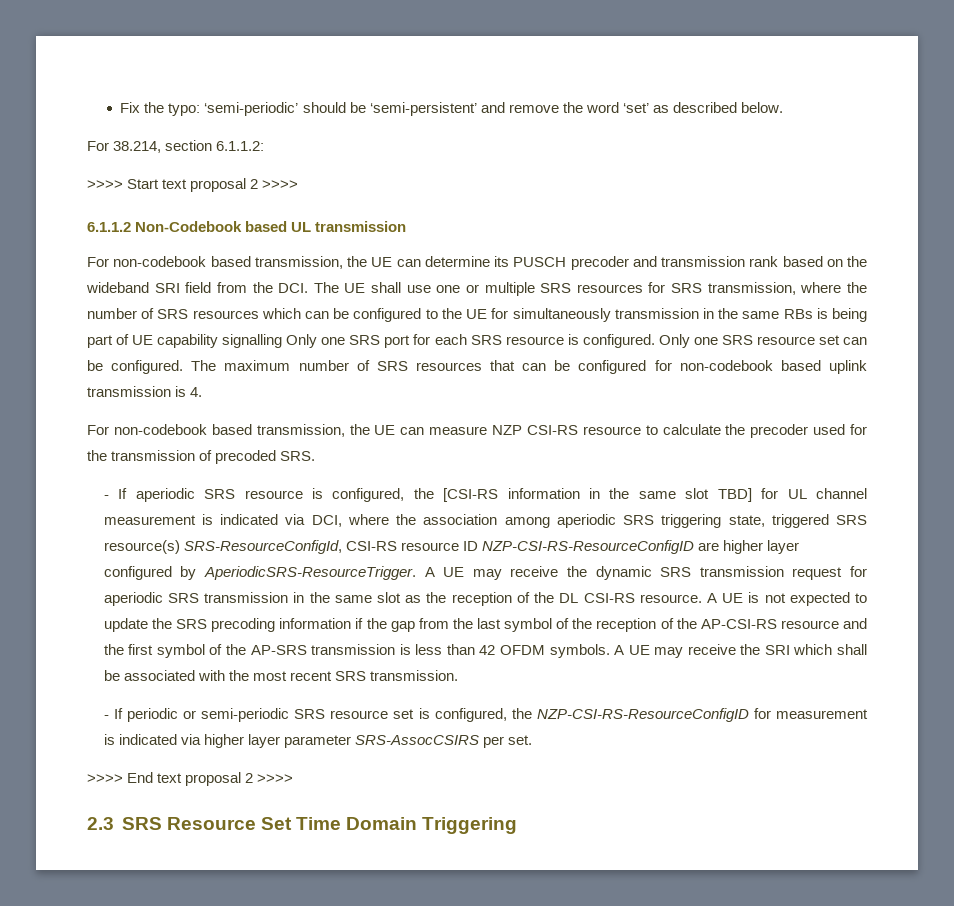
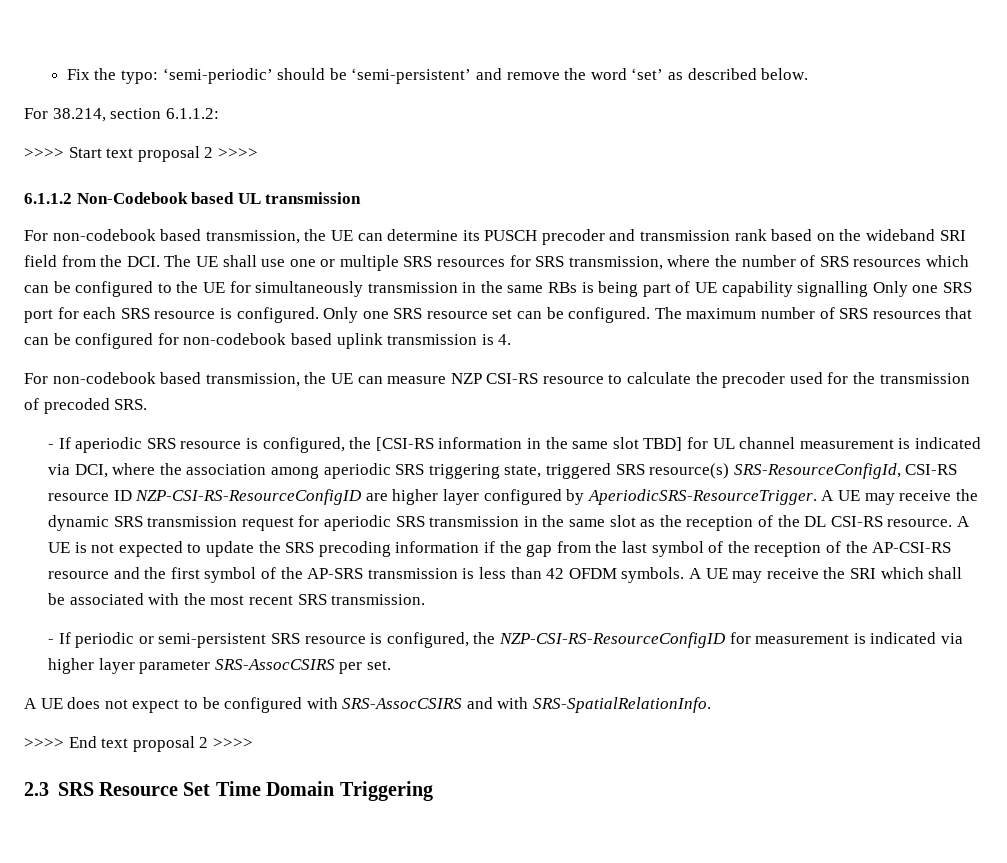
- - If periodic or semi-periodic SRS resource set is configured, the NZP-CSI-RS-ResourceConfigID for measurement is indicated via higher layer parameter SRS-AssocCSIRS per set.
+ - If periodic or semi-persistent SRS resource is configured, the NZP-CSI-RS-ResourceConfigID for measurement is indicated via higher layer parameter SRS-AssocCSIRS per set.
+ A UE does not expect to be configured with SRS-AssocCSIRS and with SRS-SpatialRelationInfo.

